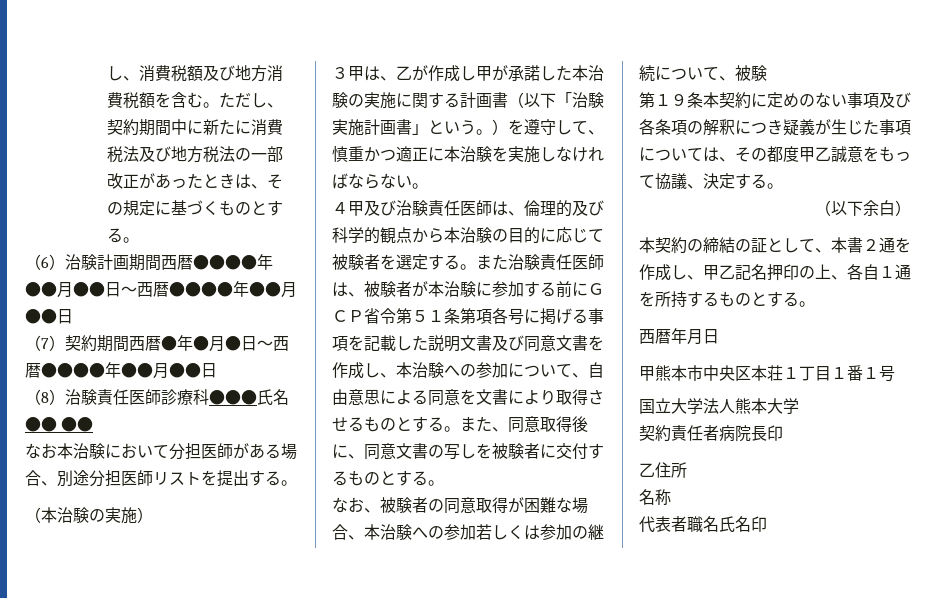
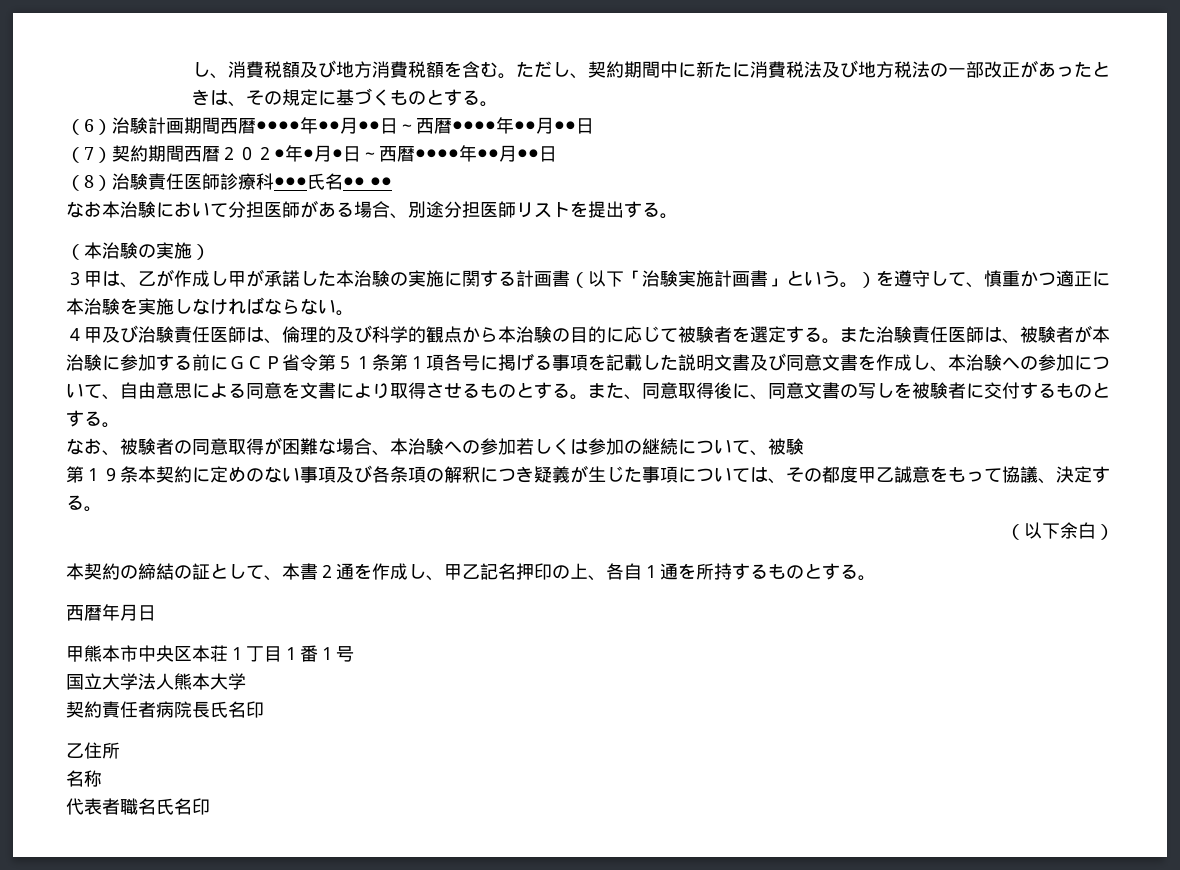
- （7）契約期間西暦●年●月●日～西暦●●●●年●●月●●日
+ （7）契約期間西暦２０２●年●月●日～西暦●●●●年●●月●●日
- また治験責任医師は、被験者が本治験に参加する前にＧＣＰ省令第５１条第項各号に掲げる事項を記載した説明文書及び同意文書を作成し、本治験への参加について、自由意思による同意を文書により取得させるものとする。
+ また治験責任医師は、被験者が本治験に参加する前にＧＣＰ省令第５１条第１項各号に掲げる事項を記載した説明文書及び同意文書を作成し、本治験への参加について、自由意思による同意を文書により取得させるものとする。
- 契約責任者病院長印
+ 契約責任者病院長氏名印

